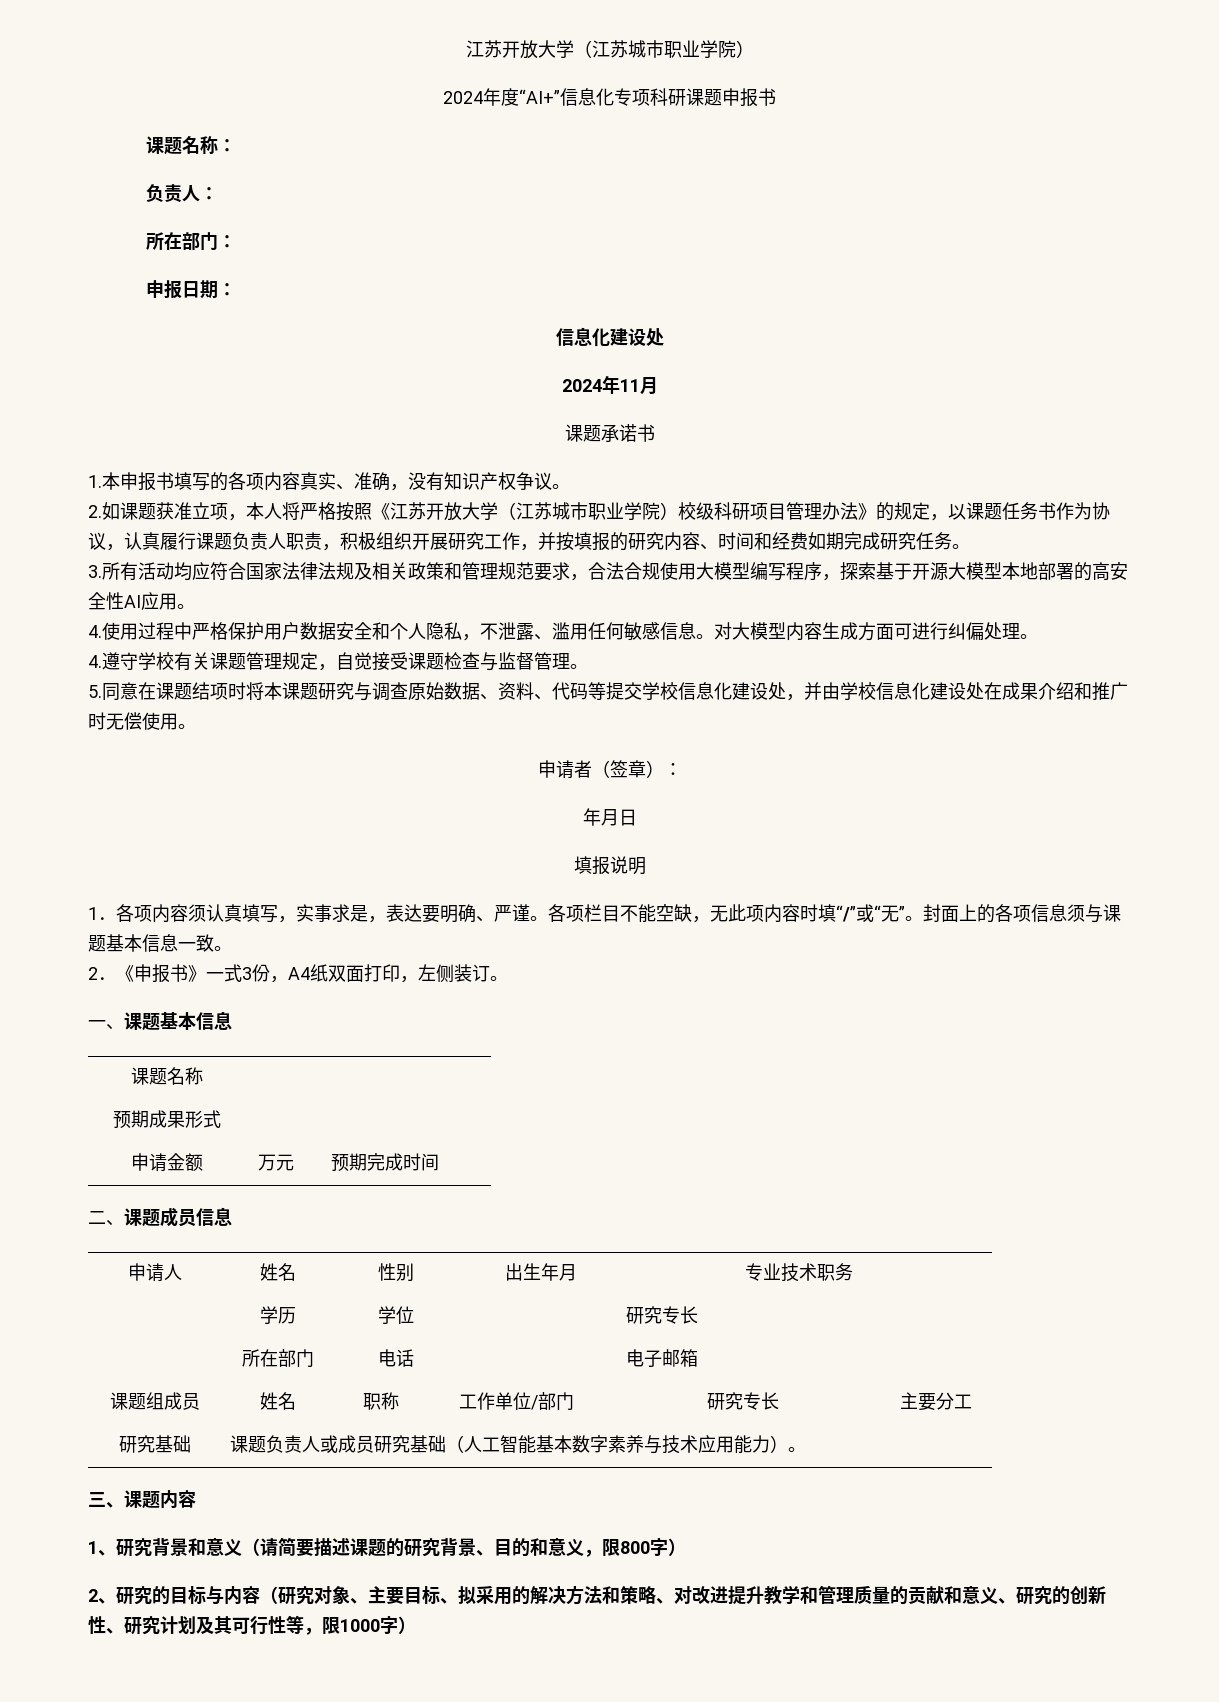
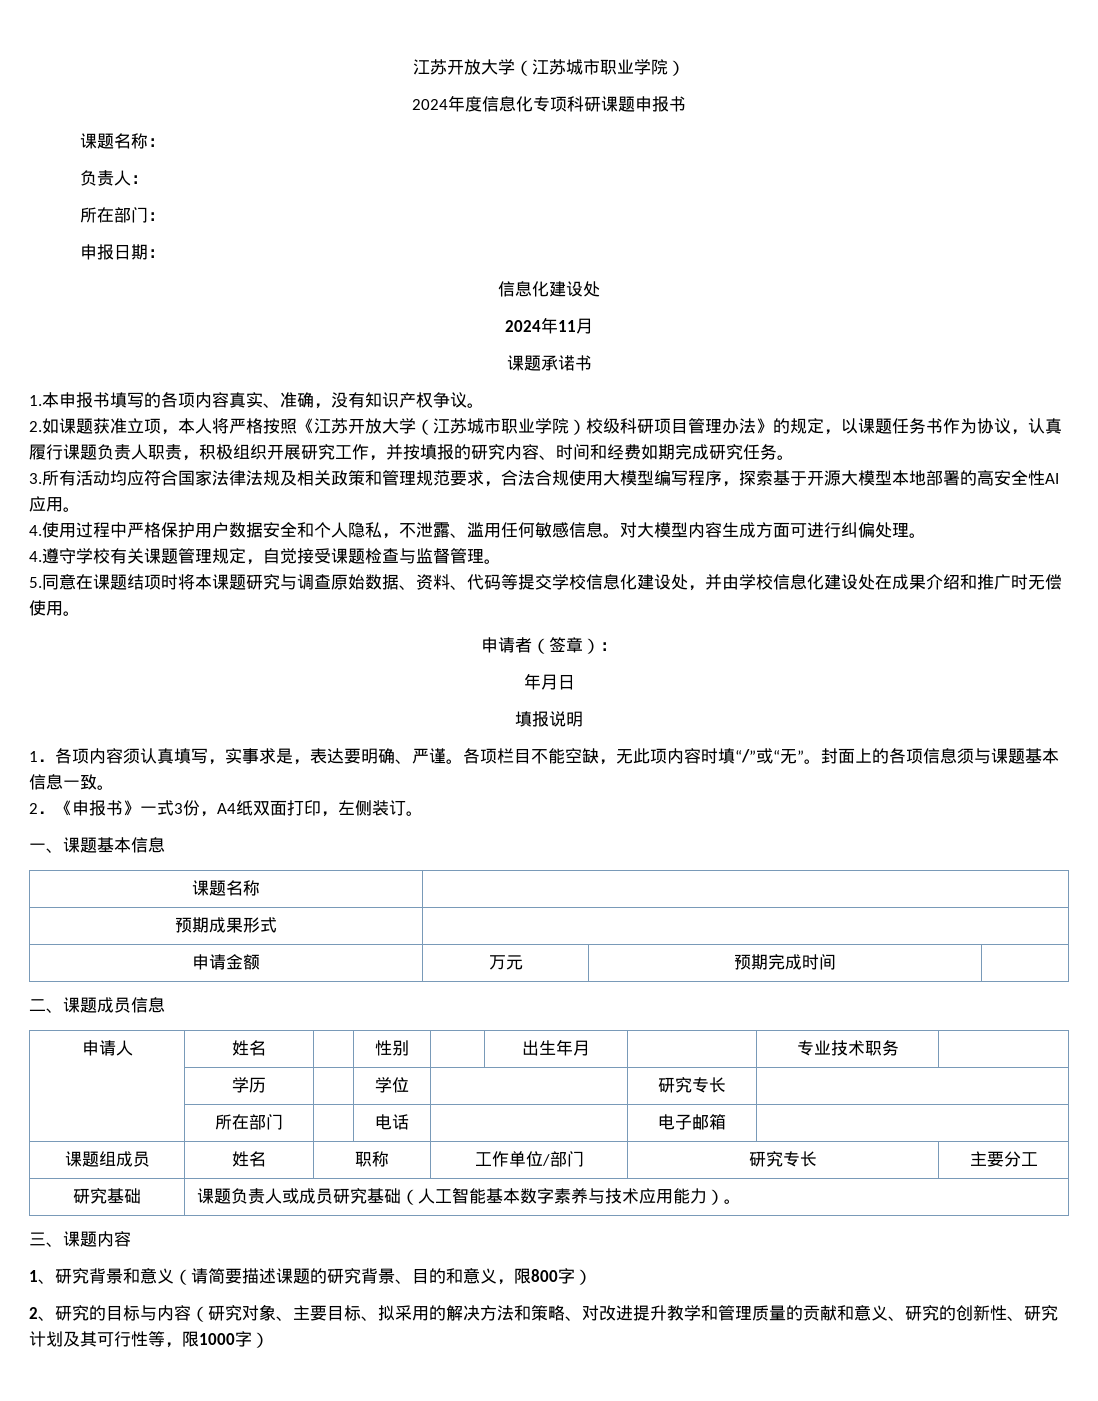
- 2024年度“AI+”信息化专项科研课题申报书
+ 2024年度信息化专项科研课题申报书

